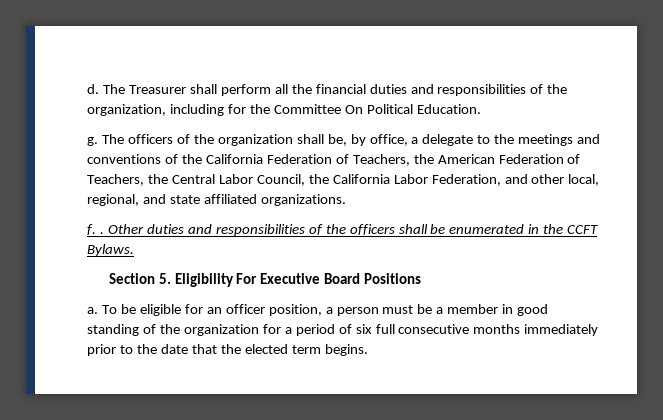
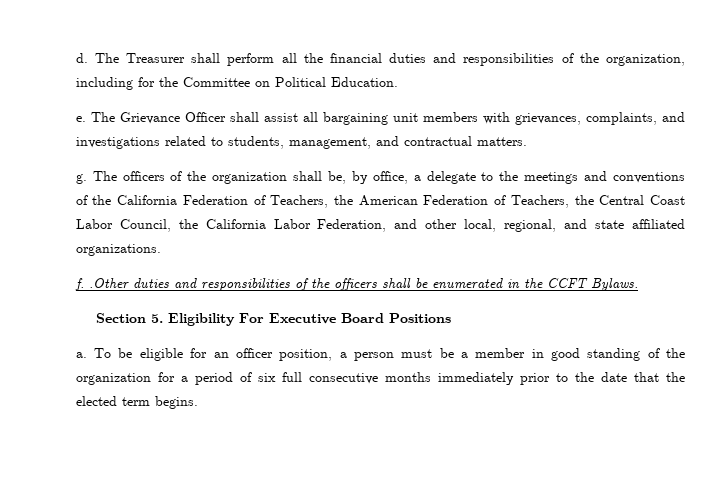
- The Treasurer shall perform all the financial duties and responsibilities of the organization, including for the Committee On Political Education.
+ The Treasurer shall perform all the financial duties and responsibilities of the organization, including for the Committee on Political Education.
+ e. The Grievance Officer shall assist all bargaining unit members with grievances, complaints, and investigations related to students, management, and contractual matters.
- The officers of the organization shall be, by office, a delegate to the meetings and conventions of the California Federation of Teachers, the American Federation of Teachers, the Central Labor Council, the California Labor Federation, and other local, regional, and state affiliated organizations.
+ The officers of the organization shall be, by office, a delegate to the meetings and conventions of the California Federation of Teachers, the American Federation of Teachers, the Central Coast Labor Council, the California Labor Federation, and other local, regional, and state affiliated organizations.
- f. . Other duties and responsibilities of the officers shall be enumerated in the CCFT Bylaws.
+ f. .Other duties and responsibilities of the officers shall be enumerated in the CCFT Bylaws.

